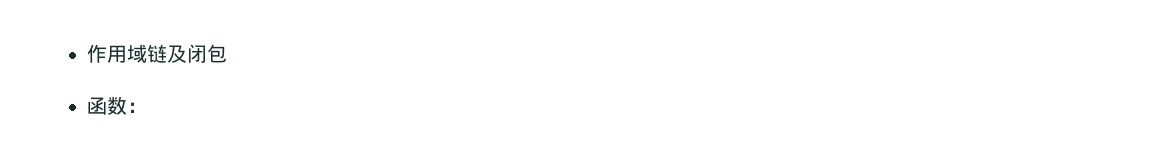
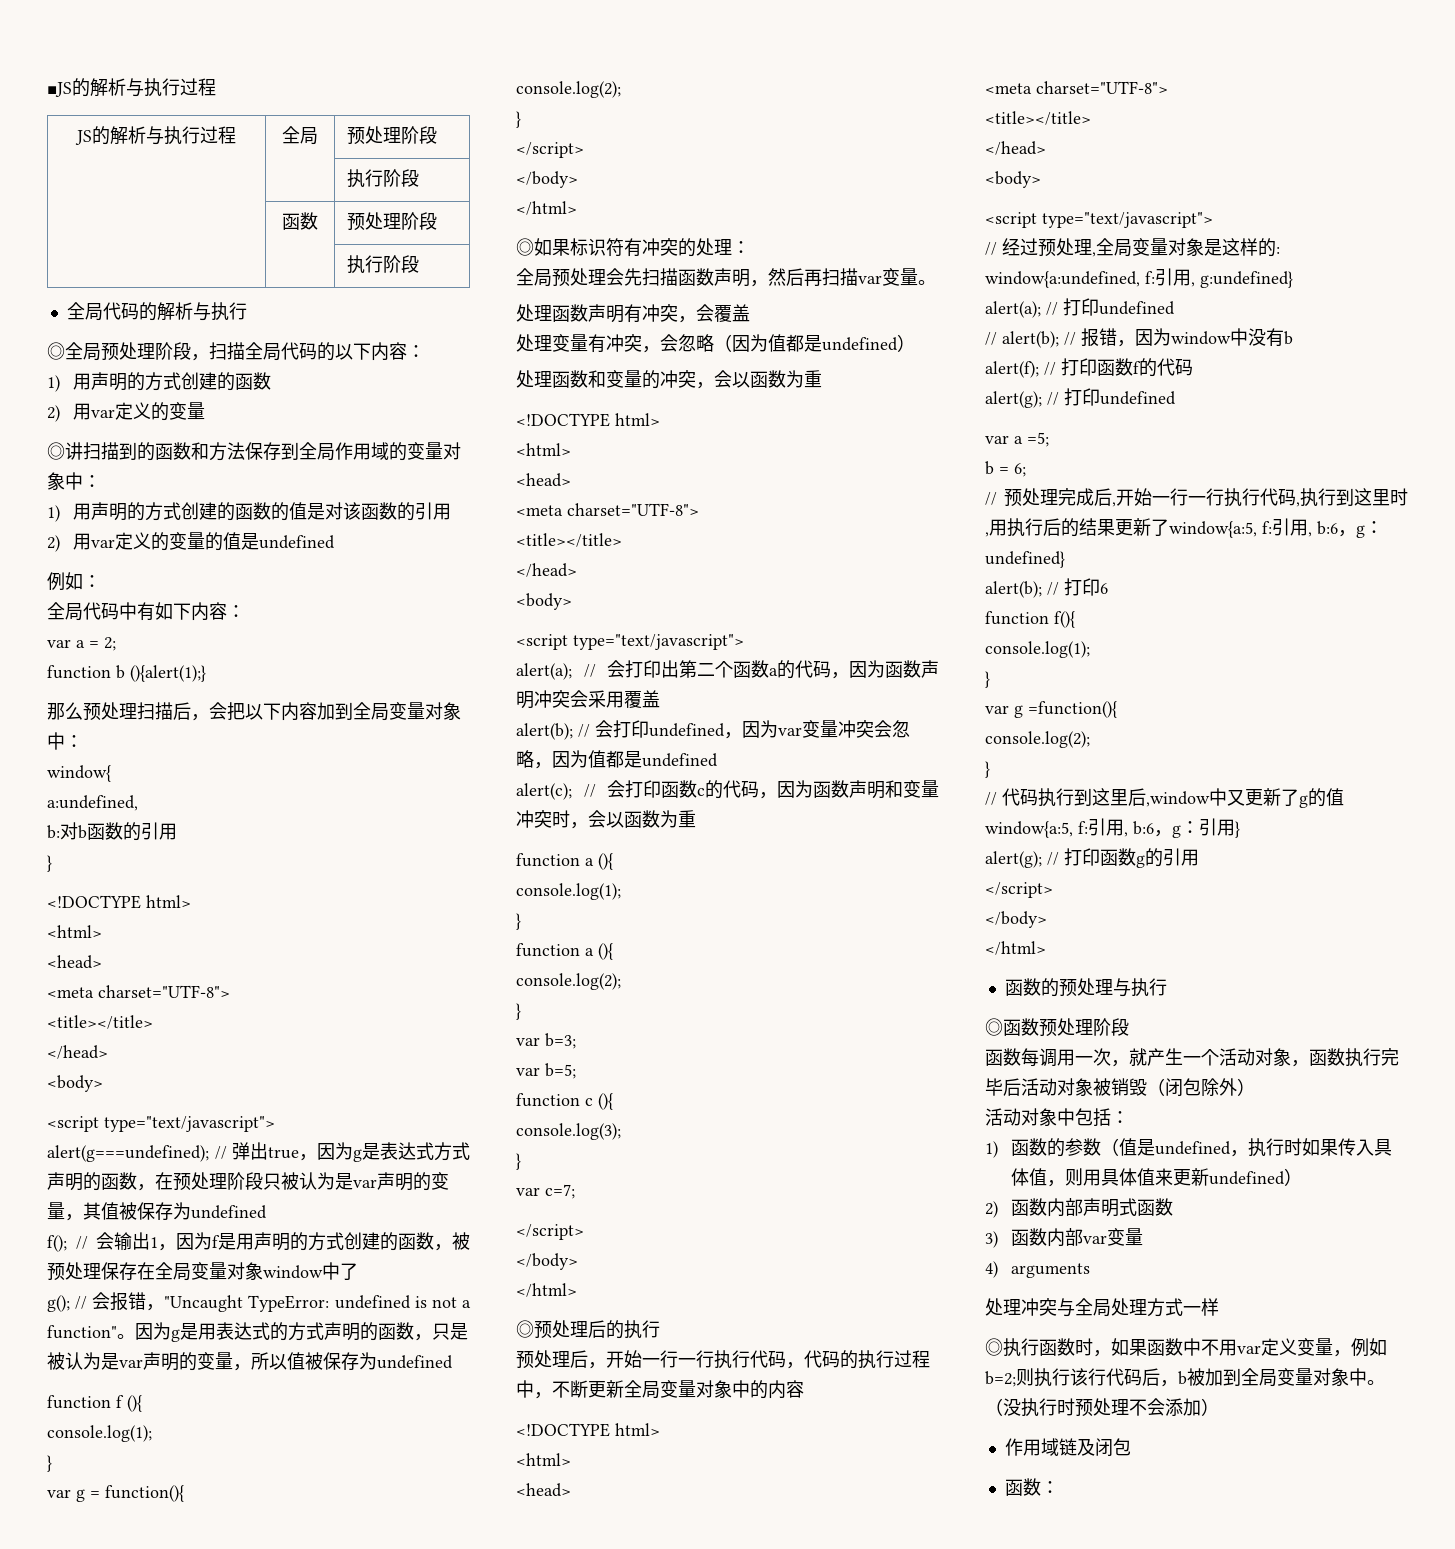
+ ■JS的解析与执行过程
+ JS的解析与执行过程 | 全局 | 预处理阶段
+ | | 执行阶段
+ | 函数 | 预处理阶段
+ | | 执行阶段
+ 全局代码的解析与执行
+ ◎全局预处理阶段，扫描全局代码的以下内容：
+ 1)用声明的方式创建的函数
+ 2)用var定义的变量
+ ◎讲扫描到的函数和方法保存到全局作用域的变量对象中：
+ 1)用声明的方式创建的函数的值是对该函数的引用
+ 2)用var定义的变量的值是undefined
+ 例如：
+ 全局代码中有如下内容：
+ var a = 2;
+ function b (){alert(1);}
+ 那么预处理扫描后，会把以下内容加到全局变量对象中：
+ window{
+ a:undefined,
+ b:对b函数的引用
+ }
+ <!DOCTYPE html>
+ <html>
+ <head>
+ <meta charset="UTF-8">
+ <title></title>
+ </head>
+ <body>
+ <script type="text/javascript">
+ alert(g===undefined); // 弹出true，因为g是表达式方式声明的函数，在预处理阶段只被认为是var声明的变量，其值被保存为undefined
+ f(); // 会输出1，因为f是用声明的方式创建的函数，被预处理保存在全局变量对象window中了
+ g(); // 会报错，"Uncaught TypeError: undefined is not a function"。因为g是用表达式的方式声明的函数，只是被认为是var声明的变量，所以值被保存为undefined
+ function f (){
+ console.log(1);
+ }
+ var g = function(){
+ console.log(2);
+ }
+ </script>
+ </body>
+ </html>
+ ◎如果标识符有冲突的处理：
+ 全局预处理会先扫描函数声明，然后再扫描var变量。
+ 处理函数声明有冲突，会覆盖
+ 处理变量有冲突，会忽略（因为值都是undefined）
+ 处理函数和变量的冲突，会以函数为重
+ <!DOCTYPE html>
+ <html>
+ <head>
+ <meta charset="UTF-8">
+ <title></title>
+ </head>
+ <body>
+ <script type="text/javascript">
+ alert(a); // 会打印出第二个函数a的代码，因为函数声明冲突会采用覆盖
+ alert(b); // 会打印undefined，因为var变量冲突会忽略，因为值都是undefined
+ alert(c); // 会打印函数c的代码，因为函数声明和变量冲突时，会以函数为重
+ function a (){
+ console.log(1);
+ }
+ function a (){
+ console.log(2);
+ }
+ var b=3;
+ var b=5;
+ function c (){
+ console.log(3);
+ }
+ var c=7;
+ </script>
+ </body>
+ </html>
+ ◎预处理后的执行
+ 预处理后，开始一行一行执行代码，代码的执行过程中，不断更新全局变量对象中的内容
+ <!DOCTYPE html>
+ <html>
+ <head>
+ <meta charset="UTF-8">
+ <title></title>
+ </head>
+ <body>
+ <script type="text/javascript">
+ // 经过预处理,全局变量对象是这样的: window{a:undefined, f:引用, g:undefined}
+ alert(a); // 打印undefined
+ // alert(b); // 报错，因为window中没有b
+ alert(f); // 打印函数f的代码
+ alert(g); // 打印undefined
+ var a =5;
+ b = 6;
+ // 预处理完成后,开始一行一行执行代码,执行到这里时,用执行后的结果更新了window{a:5, f:引用, b:6，g：undefined}
+ alert(b); // 打印6
+ function f(){
+ console.log(1);
+ }
+ var g =function(){
+ console.log(2);
+ }
+ // 代码执行到这里后,window中又更新了g的值window{a:5, f:引用, b:6，g：引用}
+ alert(g); // 打印函数g的引用
+ </script>
+ </body>
+ </html>
+ 函数的预处理与执行
+ ◎函数预处理阶段
+ 函数每调用一次，就产生一个活动对象，函数执行完毕后活动对象被销毁（闭包除外）
+ 活动对象中包括：
+ 1)函数的参数（值是undefined，执行时如果传入具体值，则用具体值来更新undefined）
+ 2)函数内部声明式函数
+ 3)函数内部var变量
+ 4) arguments
+ 处理冲突与全局处理方式一样
+ ◎执行函数时，如果函数中不用var定义变量，例如b=2;则执行该行代码后，b被加到全局变量对象中。（没执行时预处理不会添加）

